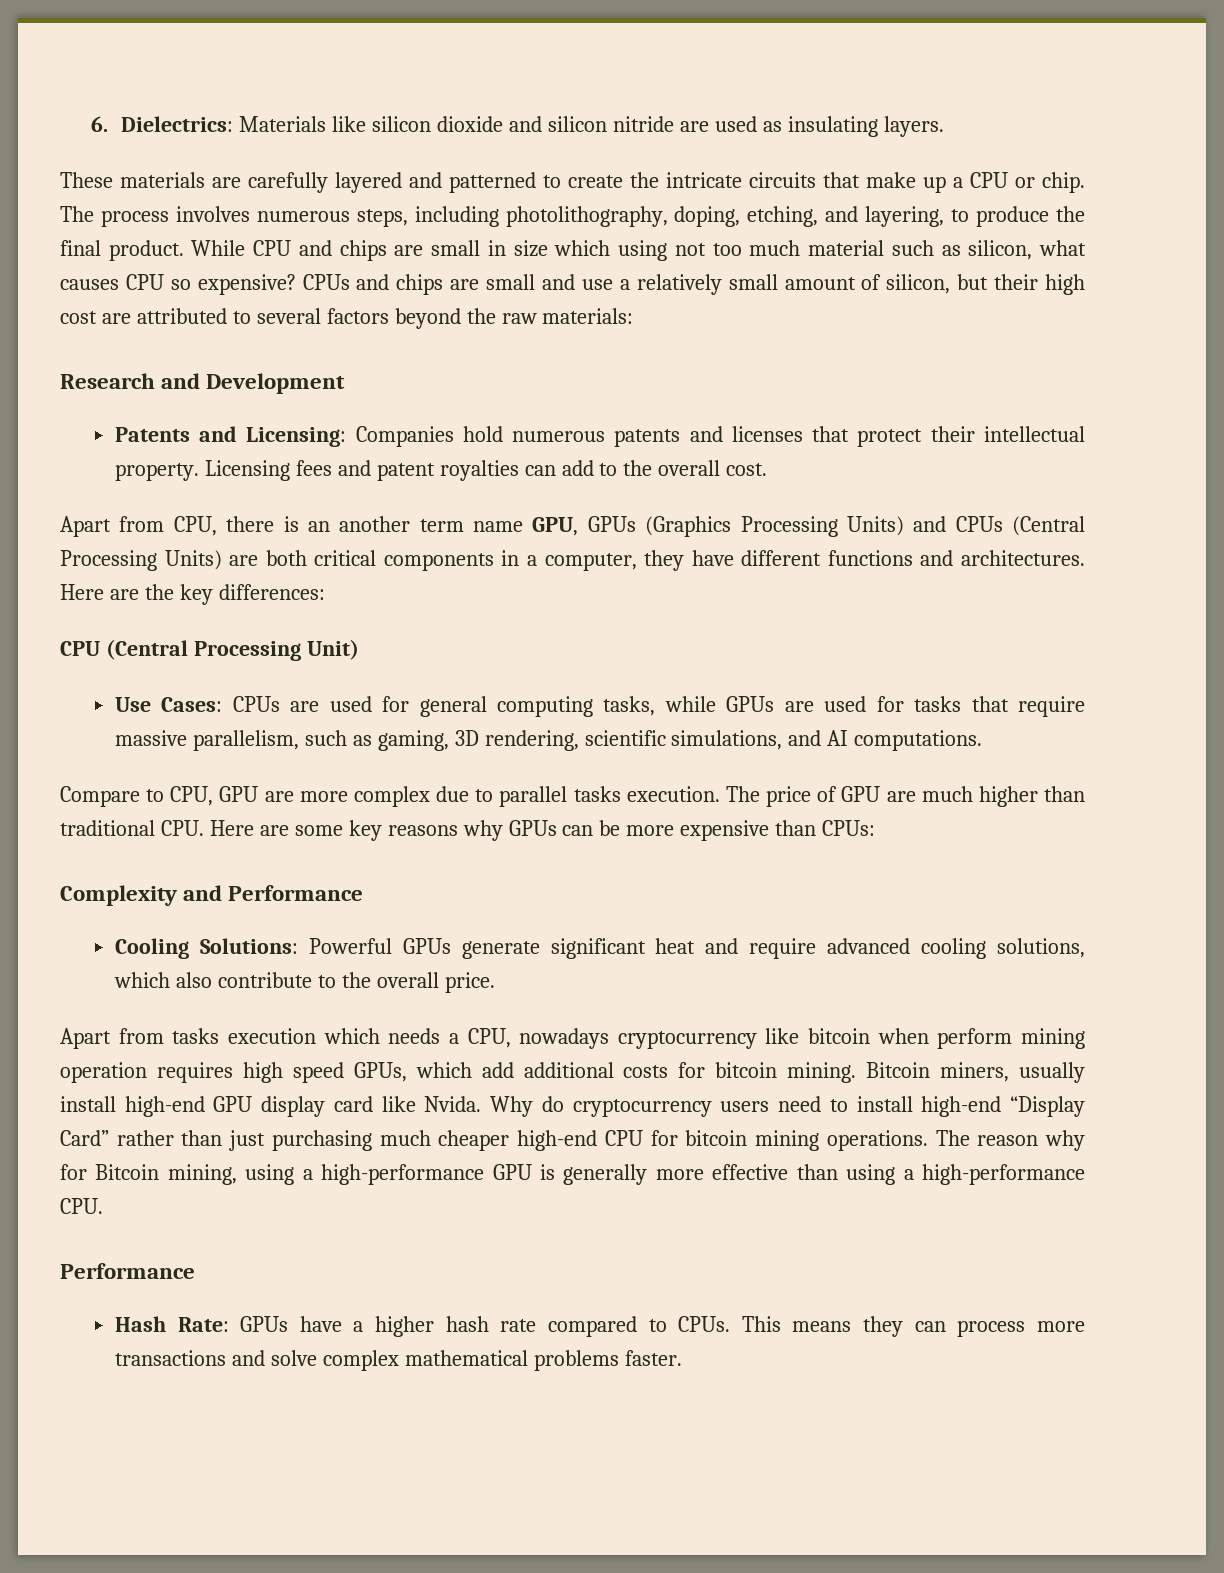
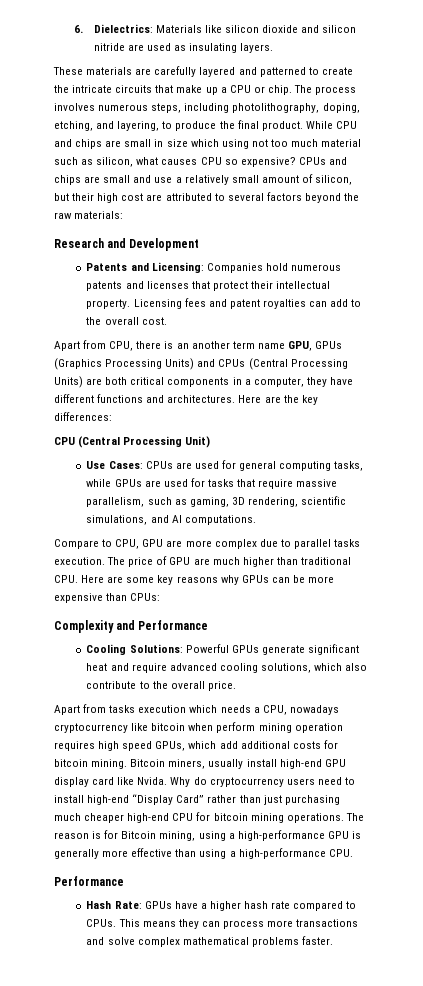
- The reason why for Bitcoin mining, using a high-performance GPU is generally more effective than using a high-performance CPU.
+ The reason is for Bitcoin mining, using a high-performance GPU is generally more effective than using a high-performance CPU.

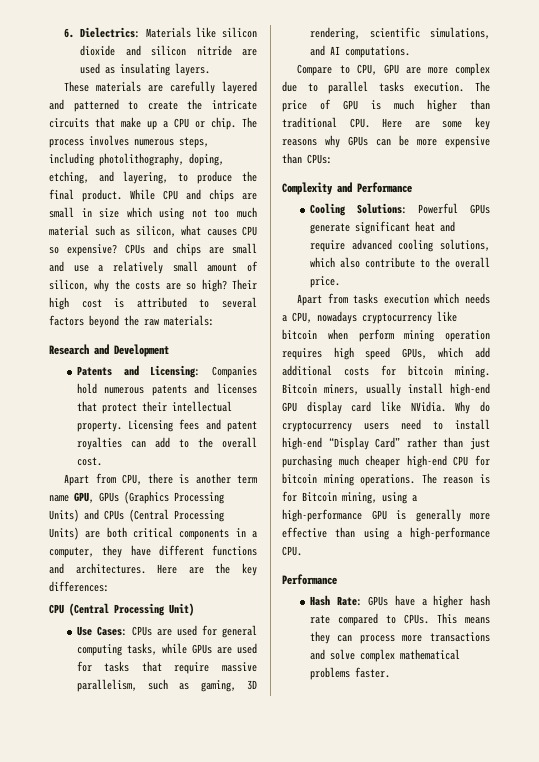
- CPUs and chips are small and use a relatively small amount of silicon, but their high cost are attributed to several factors beyond the raw materials:
+ CPUs and chips are small and use a relatively small amount of silicon, why the costs are so high? Their high cost is attributed to several factors beyond the raw materials:
- Apart from CPU, there is an another term name GPU, GPUs (Graphics Processing Units) and CPUs (Central Processing Units) are both critical components in a computer, they have different functions and architectures.
+ Apart from CPU, there is another term name GPU, GPUs (Graphics Processing Units) and CPUs (Central Processing Units) are both critical components in a computer, they have different functions and architectures.
- The price of GPU are much higher than traditional CPU. Here are some key reasons why GPUs can be more expensive than CPUs:
+ The price of GPU is much higher than traditional CPU. Here are some key reasons why GPUs can be more expensive than CPUs:
- Bitcoin miners, usually install high-end GPU display card like Nvida.
+ Bitcoin miners, usually install high-end GPU display card like NVidia.

